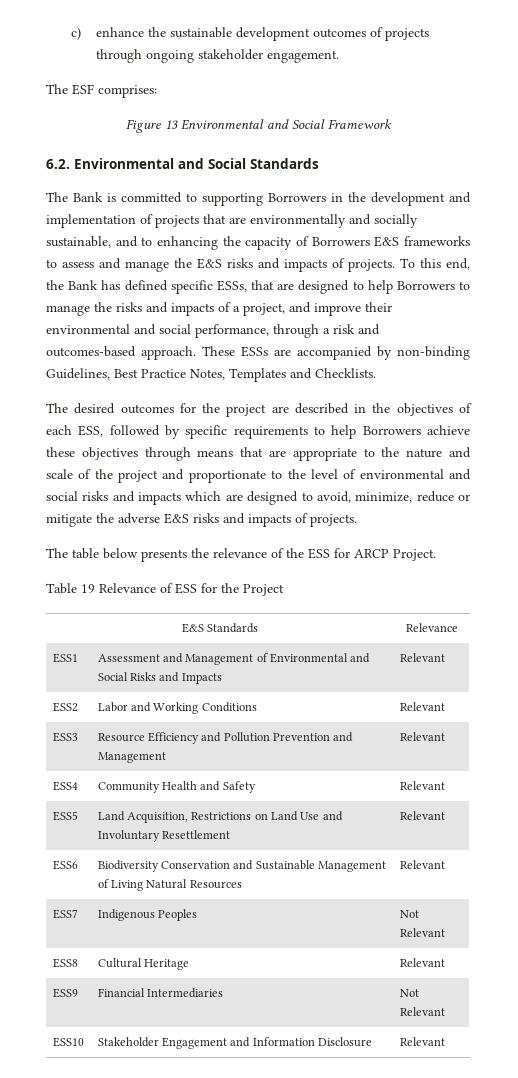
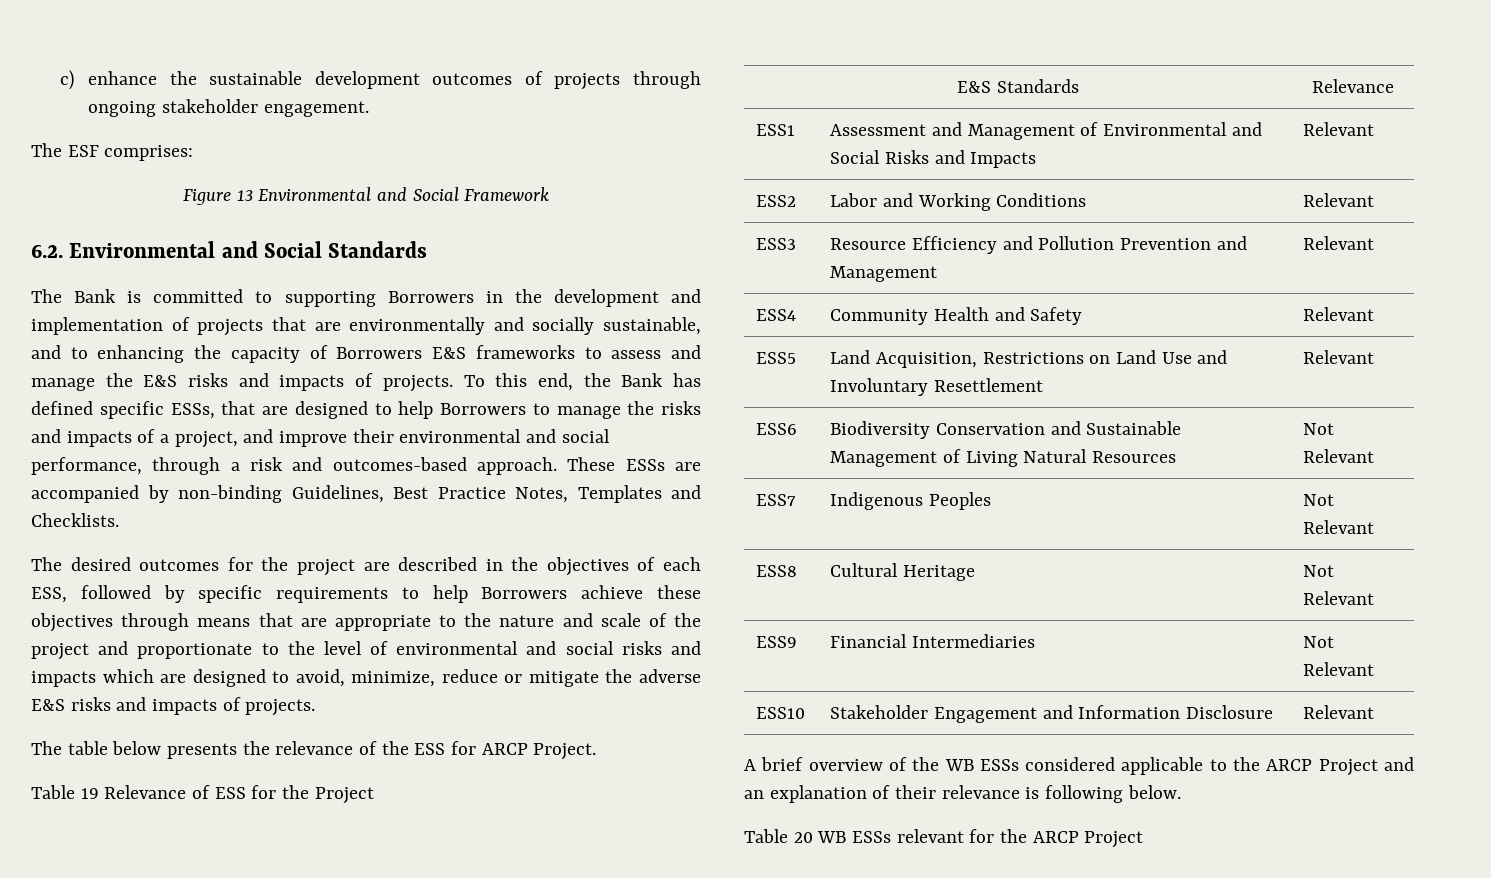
- ESS6 | Biodiversity Conservation and Sustainable Management of Living Natural Resources | Relevant
+ ESS6 | Biodiversity Conservation and Sustainable Management of Living Natural Resources | Not Relevant
- ESS8 | Cultural Heritage | Relevant
+ ESS8 | Cultural Heritage | Not Relevant
+ A brief overview of the WB ESSs considered applicable to the ARCP Project and an explanation of their relevance is following below.
+ Table 20 WB ESSs relevant for the ARCP Project

